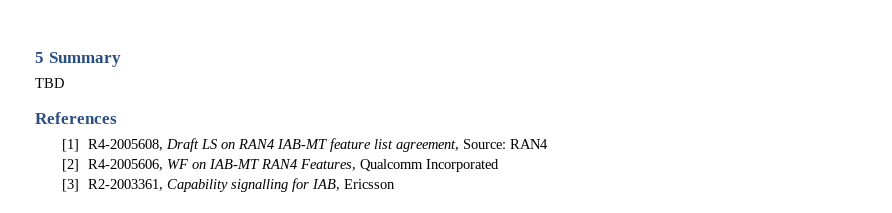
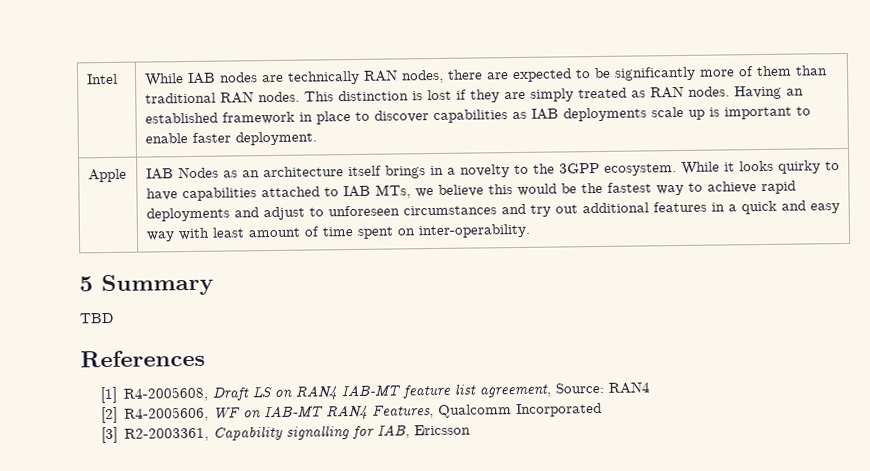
+ Intel | While IAB nodes are technically RAN nodes, there are expected to be significantly more of them than traditional RAN nodes. This distinction is lost if they are simply treated as RAN nodes. Having an established framework in place to discover capabilities as IAB deployments scale up is important to enable faster deployment.
+ Apple | IAB Nodes as an architecture itself brings in a novelty to the 3GPP ecosystem. While it looks quirky to have capabilities attached to IAB MTs, we believe this would be the fastest way to achieve rapid deployments and adjust to unforeseen circumstances and try out additional features in a quick and easy way with least amount of time spent on inter-operability.

